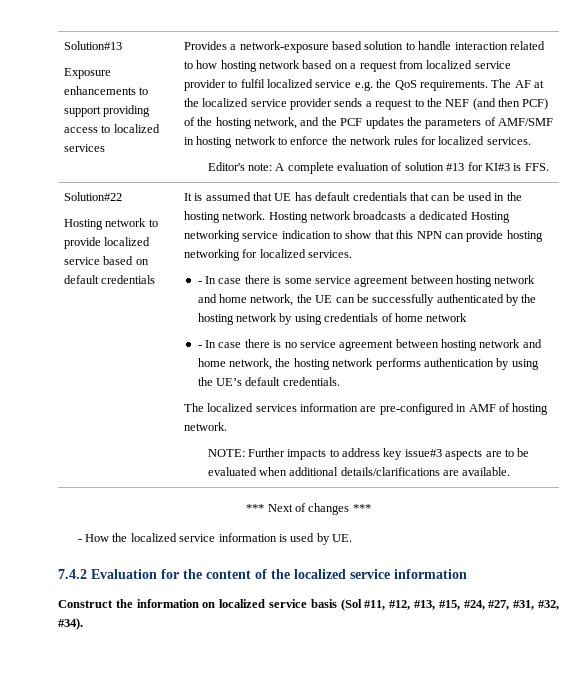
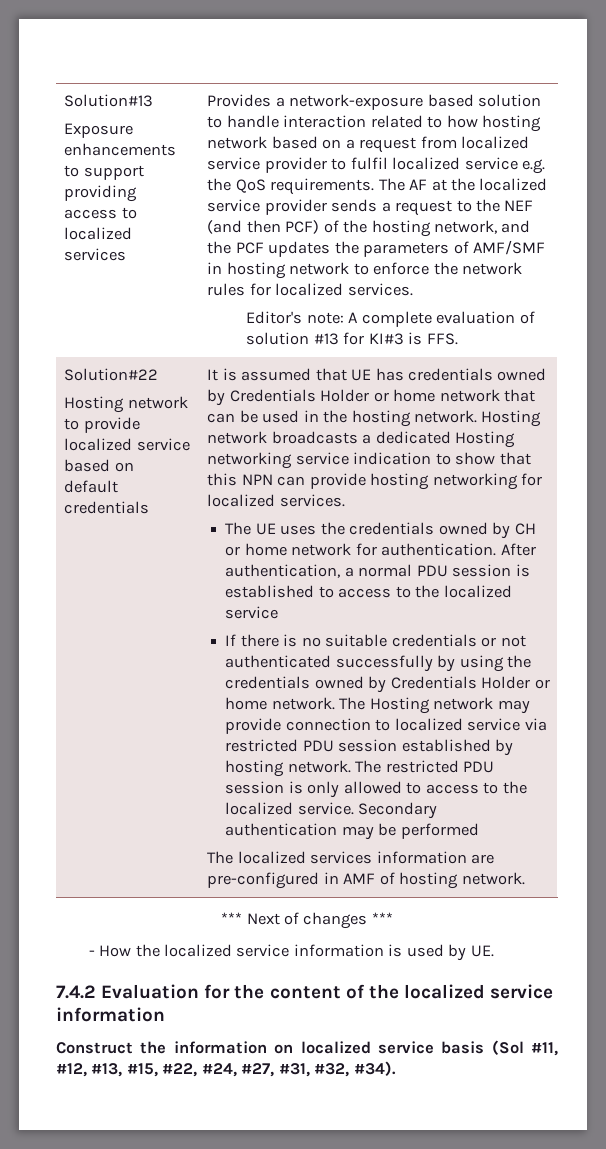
- It is assumed that UE has default credentials that can be used in the hosting network.
+ It is assumed that UE has credentials owned by Credentials Holder or home network that can be used in the hosting network.
- - In case there is some service agreement between hosting network and home network, the UE can be successfully authenticated by the hosting network by using credentials of home network
- - In case there is no service agreement between hosting network and home network, the hosting network performs authentication by using the UE’s default credentials.
+ The UE uses the credentials owned by CH or home network for authentication. After authentication, a normal PDU session is established to access to the localized service
+ If there is no suitable credentials or not authenticated successfully by using the credentials owned by Credentials Holder or home network. The Hosting network may provide connection to localized service via restricted PDU session established by hosting network. The restricted PDU session is only allowed to access to the localized service. Secondary authentication may be performed
- NOTE: Further impacts to address key issue#3 aspects are to be evaluated when additional details/clarifications are available.
- Construct the information on localized service basis (Sol #11, #12, #13, #15, #24, #27, #31, #32, #34).
+ Construct the information on localized service basis (Sol #11, #12, #13, #15, #22, #24, #27, #31, #32, #34).

